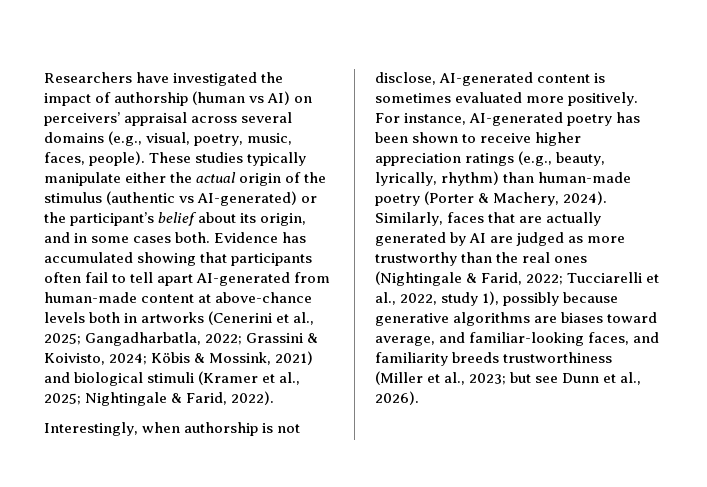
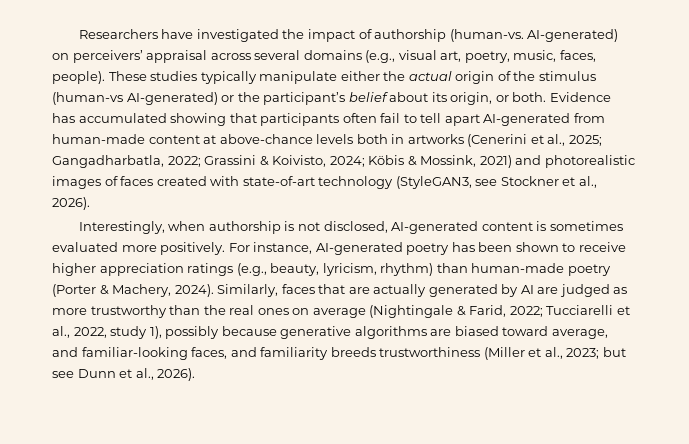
- Researchers have investigated the impact of authorship (human vs AI) on perceivers’ appraisal across several domains (e.g., visual, poetry, music, faces, people).
+ Researchers have investigated the impact of authorship (human-vs. AI-generated) on perceivers’ appraisal across several domains (e.g., visual art, poetry, music, faces, people).
- These studies typically manipulate either the actual origin of the stimulus (authentic vs AI-generated) or the participant’s belief about its origin, and in some cases both.
+ These studies typically manipulate either the actual origin of the stimulus (human-vs AI-generated) or the participant’s belief about its origin, or both.
- Evidence has accumulated showing that participants often fail to tell apart AI-generated from human-made content at above-chance levels both in artworks (Cenerini et al., 2025; Gangadharbatla, 2022; Grassini & Koivisto, 2024; Köbis & Mossink, 2021) and biological stimuli (Kramer et al., 2025; Nightingale & Farid, 2022).
+ Evidence has accumulated showing that participants often fail to tell apart AI-generated from human-made content at above-chance levels both in artworks (Cenerini et al., 2025; Gangadharbatla, 2022; Grassini & Koivisto, 2024; Köbis & Mossink, 2021) and photorealistic images of faces created with state-of-art technology (StyleGAN3, see Stockner et al., 2026).
- Interestingly, when authorship is not disclose, AI-generated content is sometimes evaluated more positively.
+ Interestingly, when authorship is not disclosed, AI-generated content is sometimes evaluated more positively.
- For instance, AI-generated poetry has been shown to receive higher appreciation ratings (e.g., beauty, lyrically, rhythm) than human-made poetry (Porter & Machery, 2024).
+ For instance, AI-generated poetry has been shown to receive higher appreciation ratings (e.g., beauty, lyricism, rhythm) than human-made poetry (Porter & Machery, 2024).
- Similarly, faces that are actually generated by AI are judged as more trustworthy than the real ones (Nightingale & Farid, 2022; Tucciarelli et al., 2022, study 1), possibly because generative algorithms are biases toward average, and familiar-looking faces, and familiarity breeds trustworthiness (Miller et al., 2023; but see Dunn et al., 2026).
+ Similarly, faces that are actually generated by AI are judged as more trustworthy than the real ones on average (Nightingale & Farid, 2022; Tucciarelli et al., 2022, study 1), possibly because generative algorithms are biased toward average, and familiar-looking faces, and familiarity breeds trustworthiness (Miller et al., 2023; but see Dunn et al., 2026).

